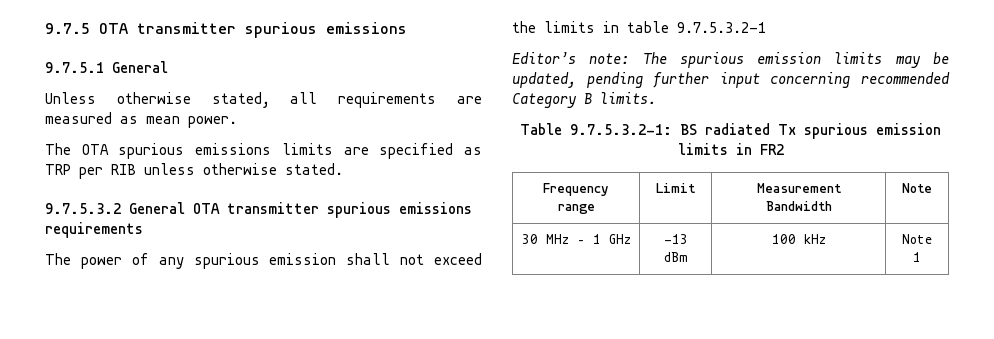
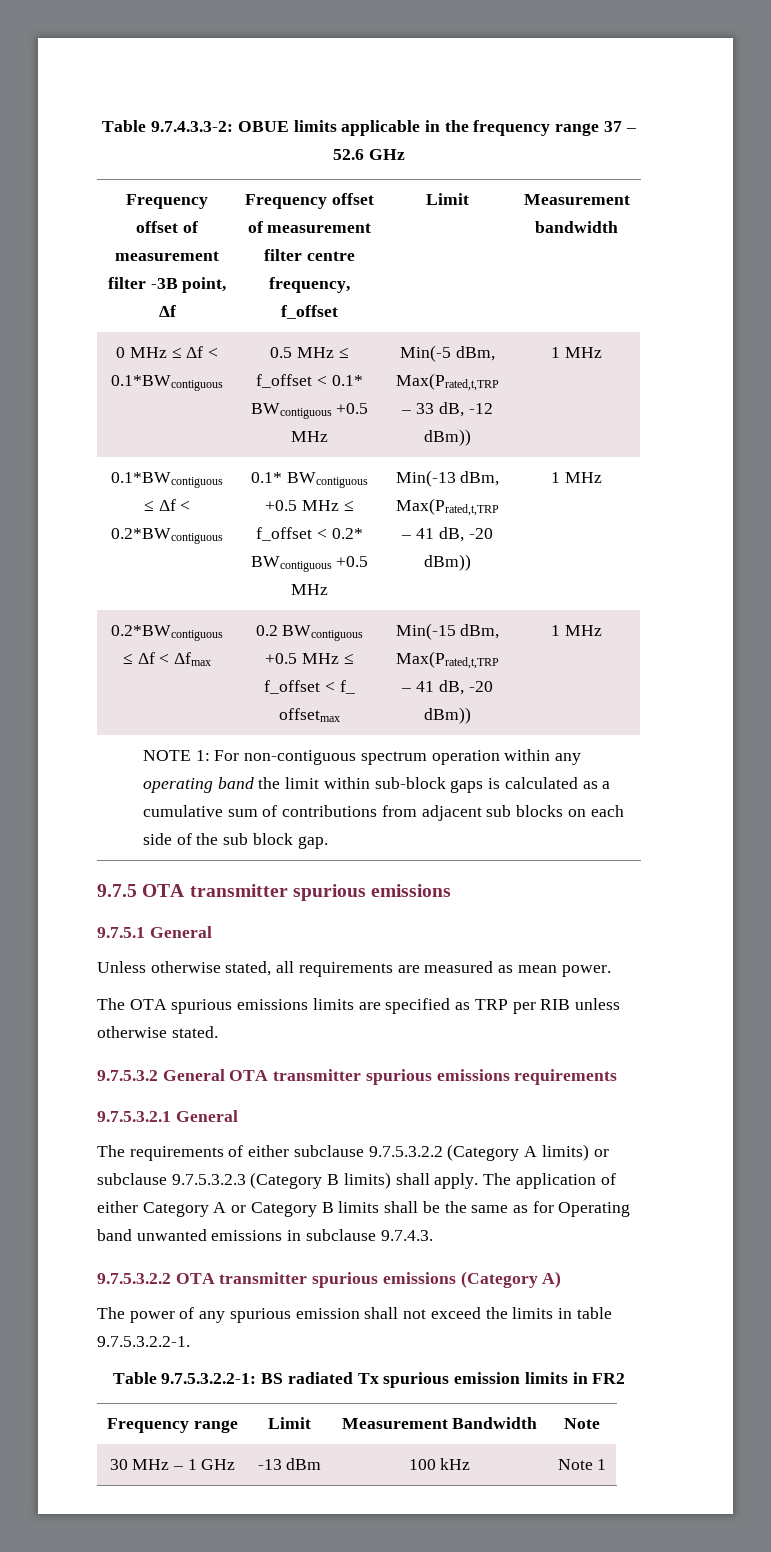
+ Table 9.7.4.3.3-2: OBUE limits applicable in the frequency range 37 – 52.6 GHz
+ Frequency offset of measurement filter -3B point, Δf | Frequency offset of measurement filter centre frequency, f_offset | Limit | Measurement bandwidth
+ 0 MHz ≤ Δf < 0.1*BWcontiguous | 0.5 MHz ≤ f_offset < 0.1* BWcontiguous +0.5 MHz | Min(-5 dBm, Max(Prated,t,TRP – 33 dB, -12 dBm)) | 1 MHz
+ 0.1*BWcontiguous ≤ Δf < 0.2*BWcontiguous | 0.1* BWcontiguous +0.5 MHz ≤ f_offset < 0.2* BWcontiguous +0.5 MHz | Min(-13 dBm, Max(Prated,t,TRP – 41 dB, -20 dBm)) | 1 MHz
+ 0.2*BWcontiguous ≤ Δf < Δfmax | 0.2 BWcontiguous +0.5 MHz ≤ f_offset < f_ offsetmax | Min(-15 dBm, Max(Prated,t,TRP – 41 dB, -20 dBm)) | 1 MHz
+ NOTE 1: For non-contiguous spectrum operation within any operating band the limit within sub-block gaps is calculated as a cumulative sum of contributions from adjacent sub blocks on each side of the sub block gap.
+ 9.7.5.3.2.1 General
+ The requirements of either subclause 9.7.5.3.2.2 (Category A limits) or subclause 9.7.5.3.2.3 (Category B limits) shall apply. The application of either Category A or Category B limits shall be the same as for Operating band unwanted emissions in subclause 9.7.4.3.
+ 9.7.5.3.2.2 OTA transmitter spurious emissions (Category A)
- The power of any spurious emission shall not exceed the limits in table 9.7.5.3.2-1
- Editor’s note: The spurious emission limits may be updated, pending further input concerning recommended Category B limits.
- Table 9.7.5.3.2-1: BS radiated Tx spurious emission limits in FR2
+ The power of any spurious emission shall not exceed the limits in table 9.7.5.3.2.2-1.
+ Table 9.7.5.3.2.2-1: BS radiated Tx spurious emission limits in FR2

